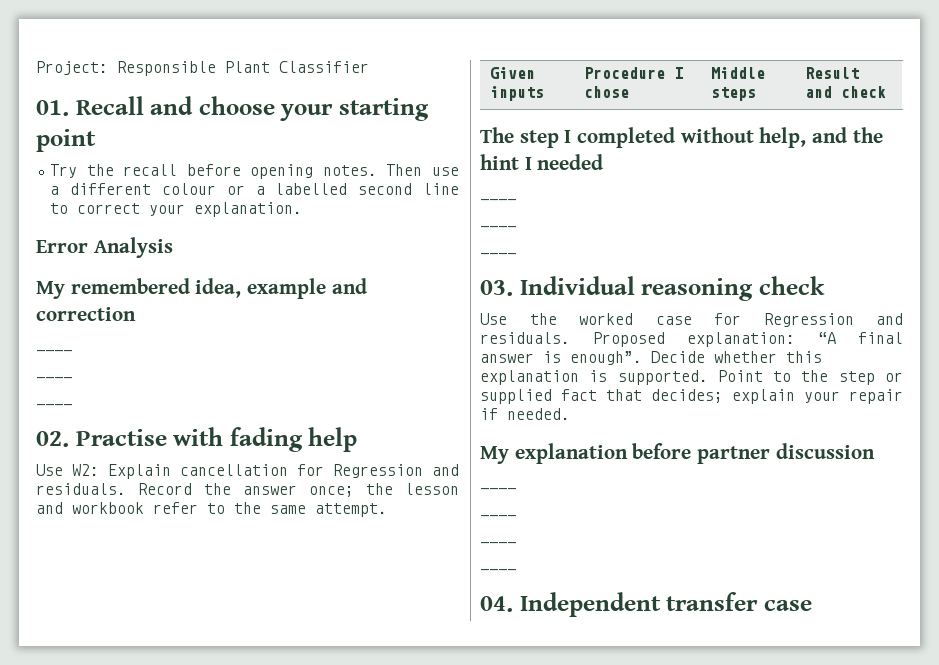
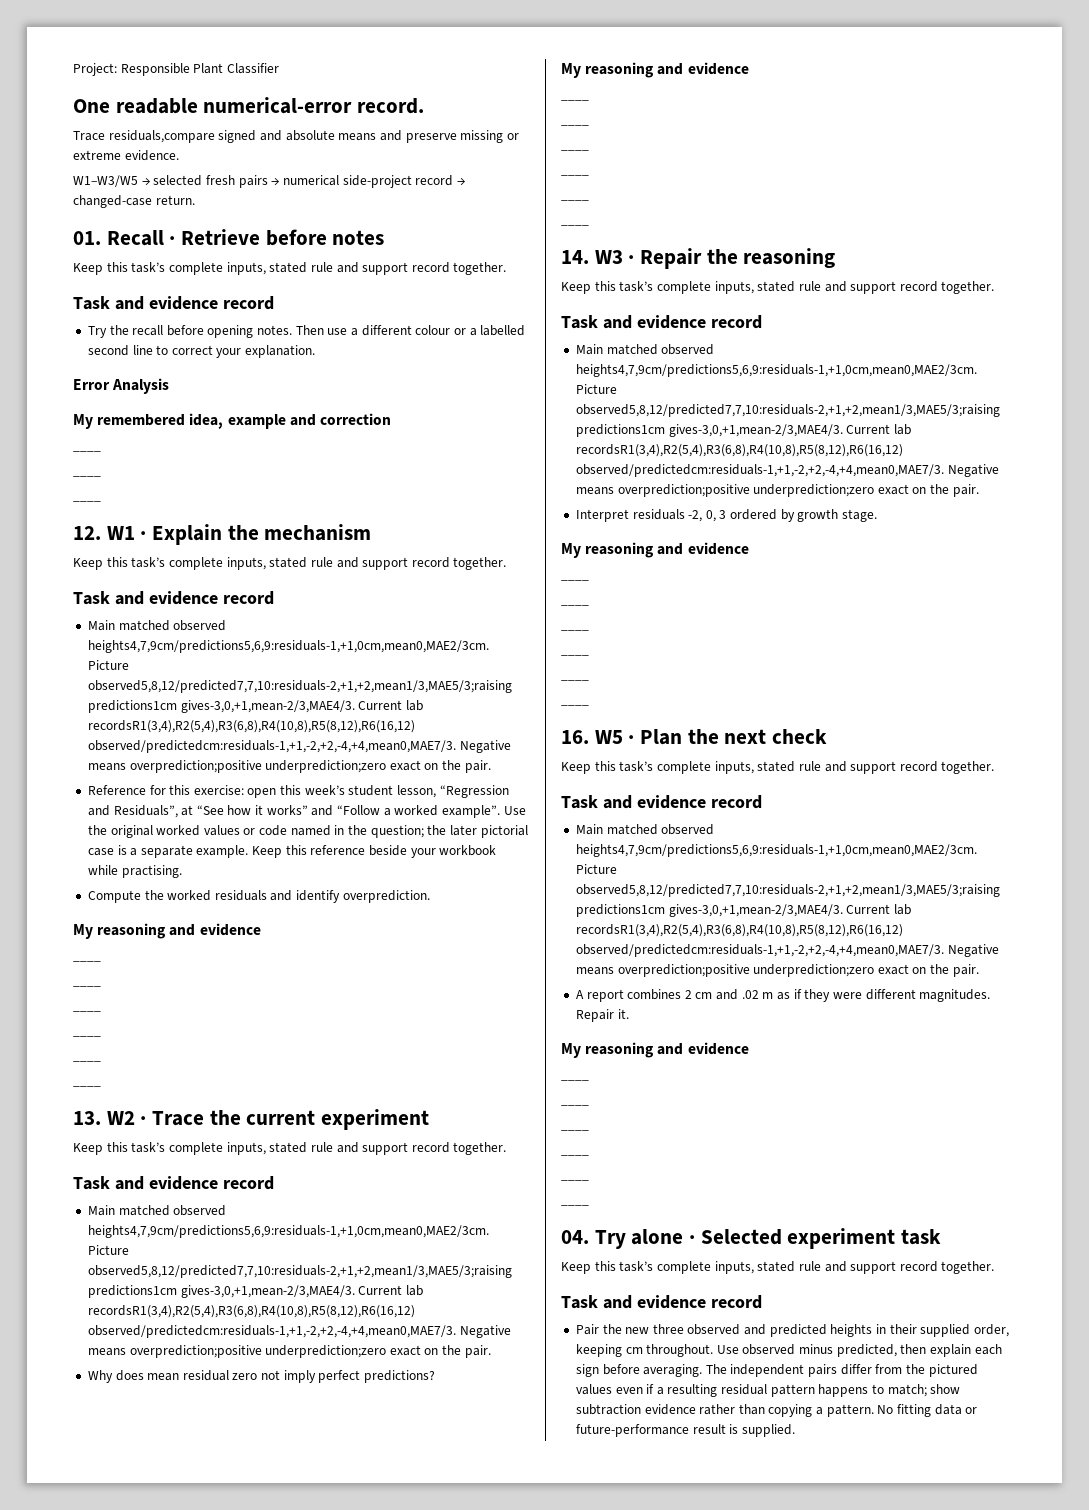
- 01. Recall and choose your starting point
+ One readable numerical-error record.
+ Trace residuals,compare signed and absolute means and preserve missing or extreme evidence.
+ W1–W3/W5 → selected fresh pairs → numerical side-project record → changed-case return.
+ 01. Recall · Retrieve before notes
+ Keep this task’s complete inputs, stated rule and support record together.
+ Task and evidence record
- 02. Practise with fading help
- Use W2: Explain cancellation for Regression and residuals. Record the answer once; the lesson and workbook refer to the same attempt.
- Given inputs | Procedure I chose | Middle steps | Result and check
- The step I completed without help, and the hint I needed
+ 12. W1 · Explain the mechanism
+ Keep this task’s complete inputs, stated rule and support record together.
+ Task and evidence record
+ Main matched observed heights4,7,9cm/predictions5,6,9:residuals-1,+1,0cm,mean0,MAE2/3cm. Picture observed5,8,12/predicted7,7,10:residuals-2,+1,+2,mean1/3,MAE5/3;raising predictions1cm gives-3,0,+1,mean-2/3,MAE4/3. Current lab recordsR1(3,4),R2(5,4),R3(6,8),R4(10,8),R5(8,12),R6(16,12) observed/predictedcm:residuals-1,+1,-2,+2,-4,+4,mean0,MAE7/3. Negative means overprediction;positive underprediction;zero exact on the pair.
+ Reference for this exercise: open this week’s student lesson, “Regression and Residuals”, at “See how it works” and “Follow a worked example”. Use the original worked values or code named in the question; the later pictorial case is a separate example. Keep this reference beside your workbook while practising.
+ Compute the worked residuals and identify overprediction.
+ My reasoning and evidence
  ____
  ____
  ____
- 03. Individual reasoning check
- Use the worked case for Regression and residuals. Proposed explanation: “A final answer is enough”. Decide whether this explanation is supported. Point to the step or supplied fact that decides; explain your repair if needed.
- My explanation before partner discussion
+ ____
+ ____
+ ____
+ 13. W2 · Trace the current experiment
+ Keep this task’s complete inputs, stated rule and support record together.
+ Task and evidence record
+ Main matched observed heights4,7,9cm/predictions5,6,9:residuals-1,+1,0cm,mean0,MAE2/3cm. Picture observed5,8,12/predicted7,7,10:residuals-2,+1,+2,mean1/3,MAE5/3;raising predictions1cm gives-3,0,+1,mean-2/3,MAE4/3. Current lab recordsR1(3,4),R2(5,4),R3(6,8),R4(10,8),R5(8,12),R6(16,12) observed/predictedcm:residuals-1,+1,-2,+2,-4,+4,mean0,MAE7/3. Negative means overprediction;positive underprediction;zero exact on the pair.
+ Why does mean residual zero not imply perfect predictions?
+ My reasoning and evidence
+ ____
+ ____
+ ____
+ ____
+ ____
+ ____
+ 14. W3 · Repair the reasoning
+ Keep this task’s complete inputs, stated rule and support record together.
+ Task and evidence record
+ Main matched observed heights4,7,9cm/predictions5,6,9:residuals-1,+1,0cm,mean0,MAE2/3cm. Picture observed5,8,12/predicted7,7,10:residuals-2,+1,+2,mean1/3,MAE5/3;raising predictions1cm gives-3,0,+1,mean-2/3,MAE4/3. Current lab recordsR1(3,4),R2(5,4),R3(6,8),R4(10,8),R5(8,12),R6(16,12) observed/predictedcm:residuals-1,+1,-2,+2,-4,+4,mean0,MAE7/3. Negative means overprediction;positive underprediction;zero exact on the pair.
+ Interpret residuals -2, 0, 3 ordered by growth stage.
+ My reasoning and evidence
+ ____
+ ____
+ ____
+ ____
+ ____
+ ____
+ 16. W5 · Plan the next check
+ Keep this task’s complete inputs, stated rule and support record together.
+ Task and evidence record
+ Main matched observed heights4,7,9cm/predictions5,6,9:residuals-1,+1,0cm,mean0,MAE2/3cm. Picture observed5,8,12/predicted7,7,10:residuals-2,+1,+2,mean1/3,MAE5/3;raising predictions1cm gives-3,0,+1,mean-2/3,MAE4/3. Current lab recordsR1(3,4),R2(5,4),R3(6,8),R4(10,8),R5(8,12),R6(16,12) observed/predictedcm:residuals-1,+1,-2,+2,-4,+4,mean0,MAE7/3. Negative means overprediction;positive underprediction;zero exact on the pair.
+ A report combines 2 cm and .02 m as if they were different magnitudes. Repair it.
+ My reasoning and evidence
+ ____
+ ____
- 04. Independent transfer case
+ 04. Try alone · Selected experiment task
+ Keep this task’s complete inputs, stated rule and support record together.
+ Task and evidence record
+ Pair the new three observed and predicted heights in their supplied order, keeping cm throughout. Use observed minus predicted, then explain each sign before averaging. The independent pairs differ from the pictured values even if a resulting residual pattern happens to match; show subtraction evidence rather than copying a pattern. No fitting data or future-performance result is supplied.

